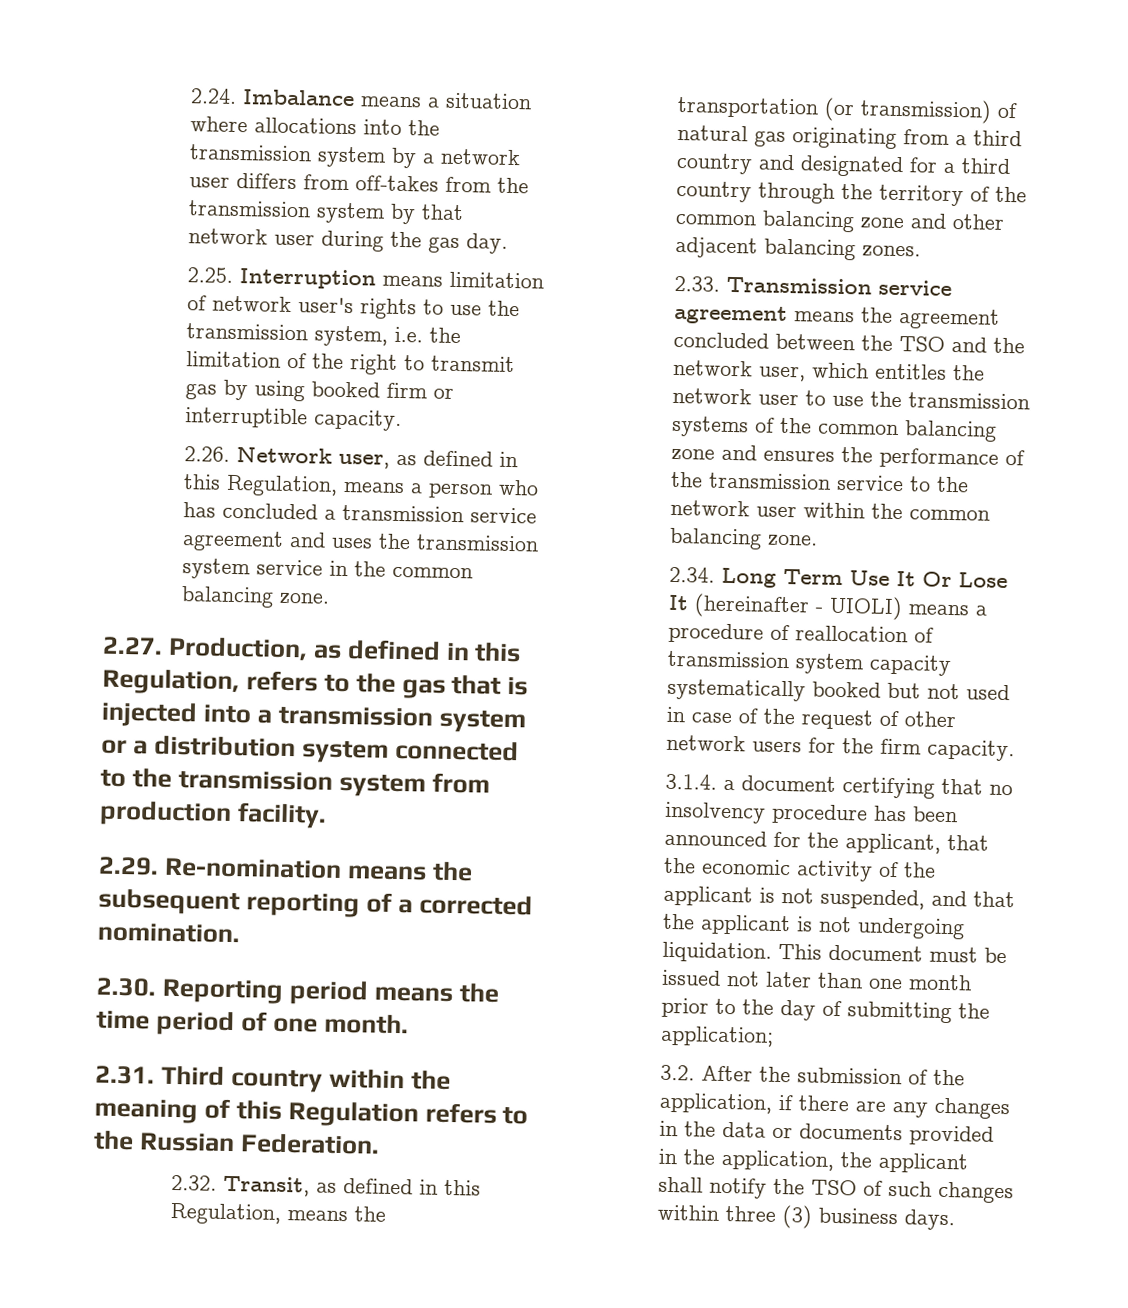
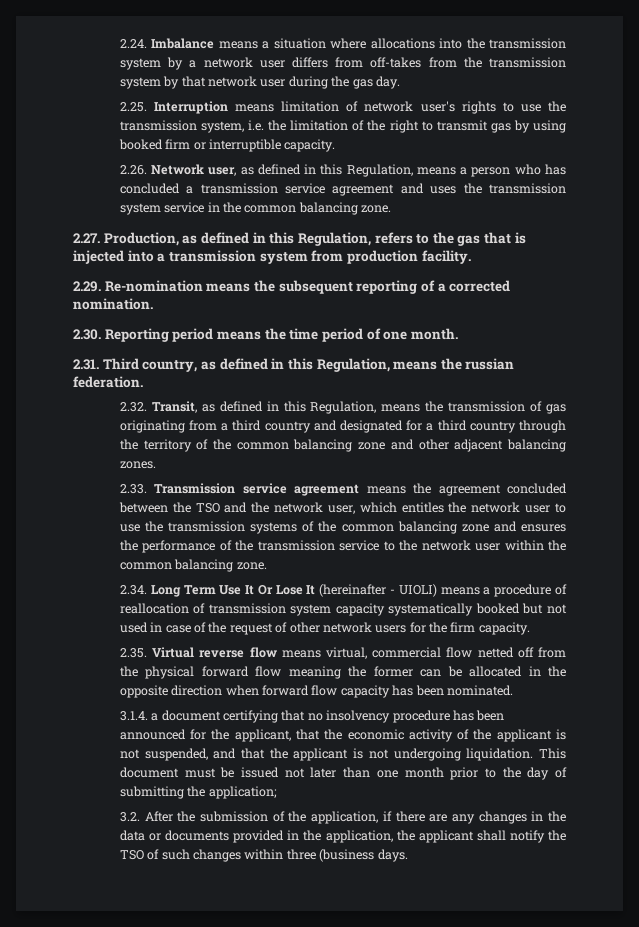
- 2.27. Production, as defined in this Regulation, refers to the gas that is injected into a transmission system or a distribution system connected to the transmission system from production facility.
+ 2.27. Production, as defined in this Regulation, refers to the gas that is injected into a transmission system from production facility.
- 2.31. Third country within the meaning of this Regulation refers to the Russian Federation.
+ 2.31. Third country, as defined in this Regulation, means the russian federation.
- 2.32. Transit, as defined in this Regulation, means the transportation (or transmission) of natural gas originating from a third country and designated for a third country through the territory of the common balancing zone and other adjacent balancing zones.
+ 2.32. Transit, as defined in this Regulation, means the transmission of gas originating from a third country and designated for a third country through the territory of the common balancing zone and other adjacent balancing zones.
+ 2.35. Virtual reverse flow means virtual, commercial flow netted off from the physical forward flow meaning the former can be allocated in the opposite direction when forward flow capacity has been nominated.
- 3.2. After the submission of the application, if there are any changes in the data or documents provided in the application, the applicant shall notify the TSO of such changes within three (3) business days.
+ 3.2. After the submission of the application, if there are any changes in the data or documents provided in the application, the applicant shall notify the TSO of such changes within three (business days.

